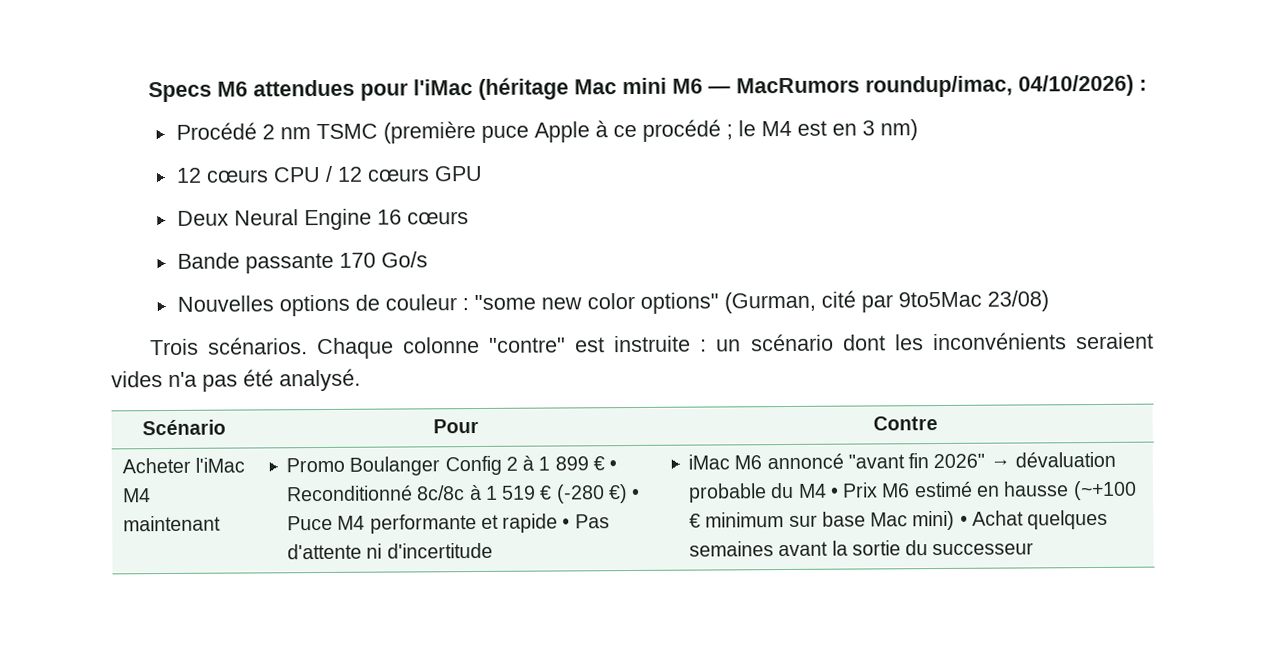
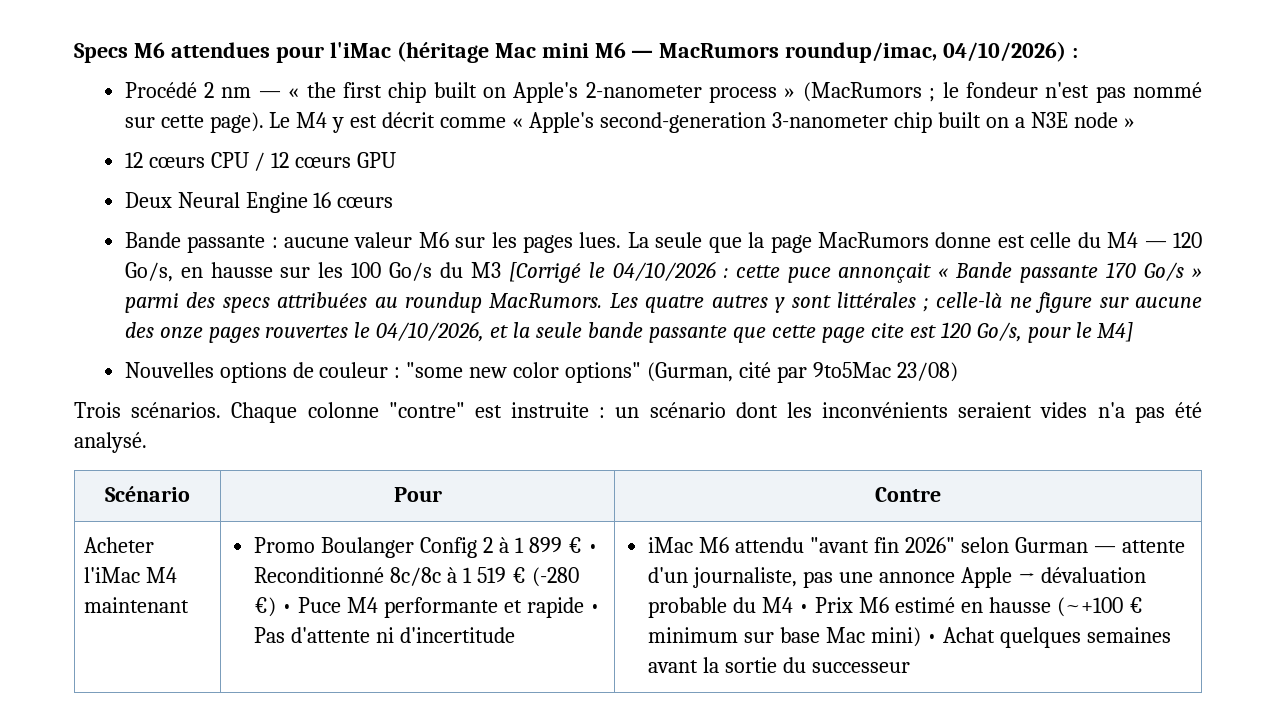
- Procédé 2 nm TSMC (première puce Apple à ce procédé ; le M4 est en 3 nm)
+ Procédé 2 nm — « the first chip built on Apple's 2-nanometer process » (MacRumors ; le fondeur n'est pas nommé sur cette page). Le M4 y est décrit comme « Apple's second-generation 3-nanometer chip built on a N3E node »
- Bande passante 170 Go/s
+ Bande passante : aucune valeur M6 sur les pages lues. La seule que la page MacRumors donne est celle du M4 — 120 Go/s, en hausse sur les 100 Go/s du M3 [Corrigé le 04/10/2026 : cette puce annonçait « Bande passante 170 Go/s » parmi des specs attribuées au roundup MacRumors. Les quatre autres y sont littérales ; celle-là ne figure sur aucune des onze pages rouvertes le 04/10/2026, et la seule bande passante que cette page cite est 120 Go/s, pour le M4]
- iMac M6 annoncé "avant fin 2026" → dévaluation probable du M4 • Prix M6 estimé en hausse (~+100 € minimum sur base Mac mini) • Achat quelques semaines avant la sortie du successeur
+ iMac M6 attendu "avant fin 2026" selon Gurman — attente d'un journaliste, pas une annonce Apple → dévaluation probable du M4 • Prix M6 estimé en hausse (~+100 € minimum sur base Mac mini) • Achat quelques semaines avant la sortie du successeur

